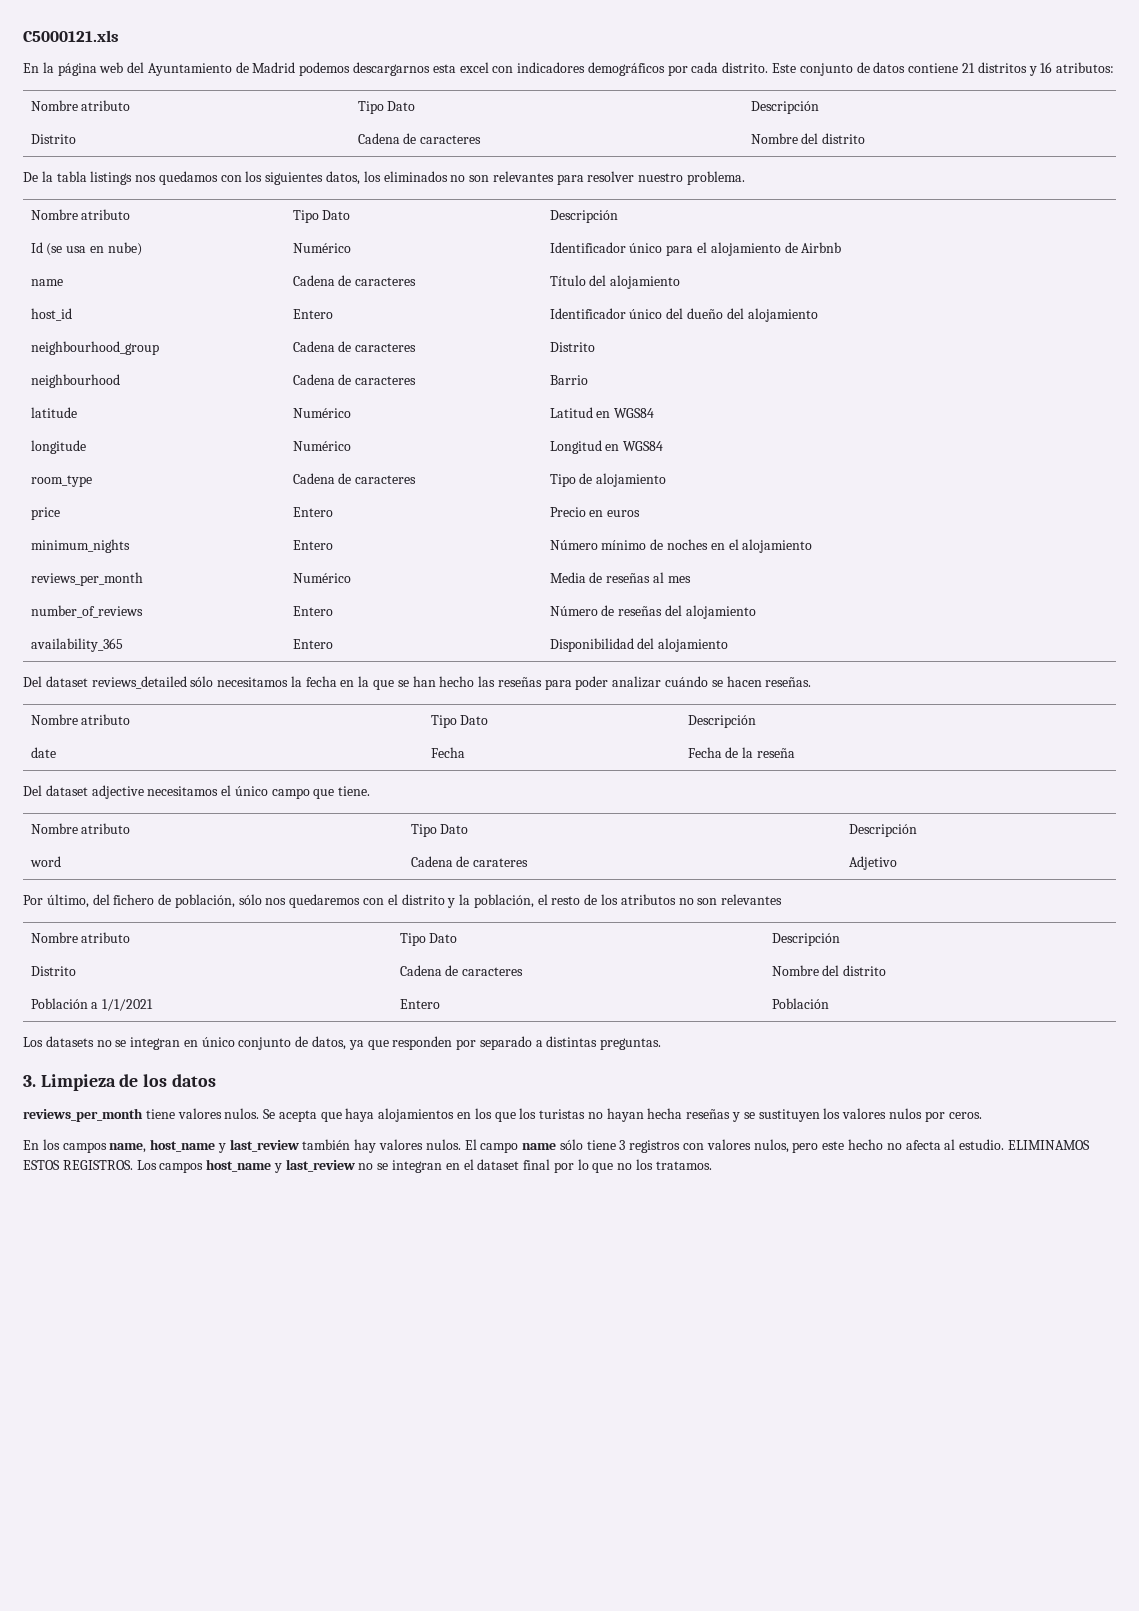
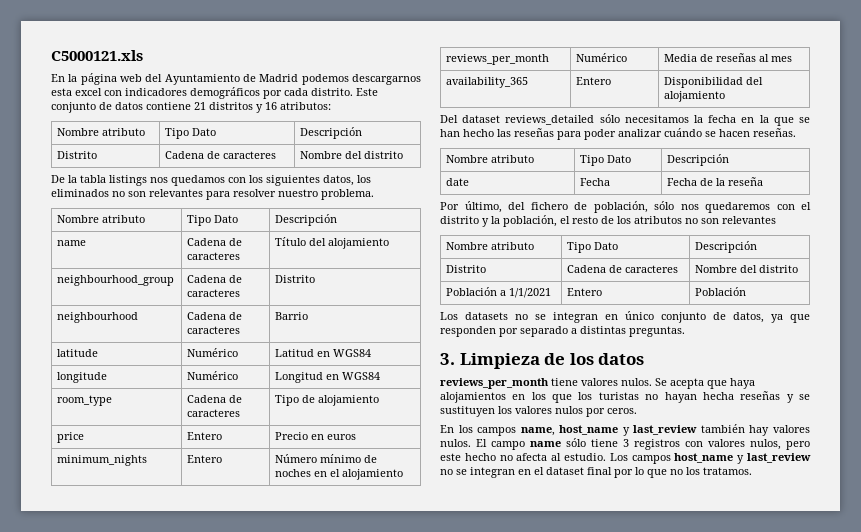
- Id (se usa en nube) | Numérico | Identificador único para el alojamiento de Airbnb
- host_id | Entero | Identificador único del dueño del alojamiento
- number_of_reviews | Entero | Número de reseñas del alojamiento
- Del dataset adjective necesitamos el único campo que tiene.
- Nombre atributo | Tipo Dato | Descripción
- word | Cadena de carateres | Adjetivo
- ELIMINAMOS ESTOS REGISTROS.

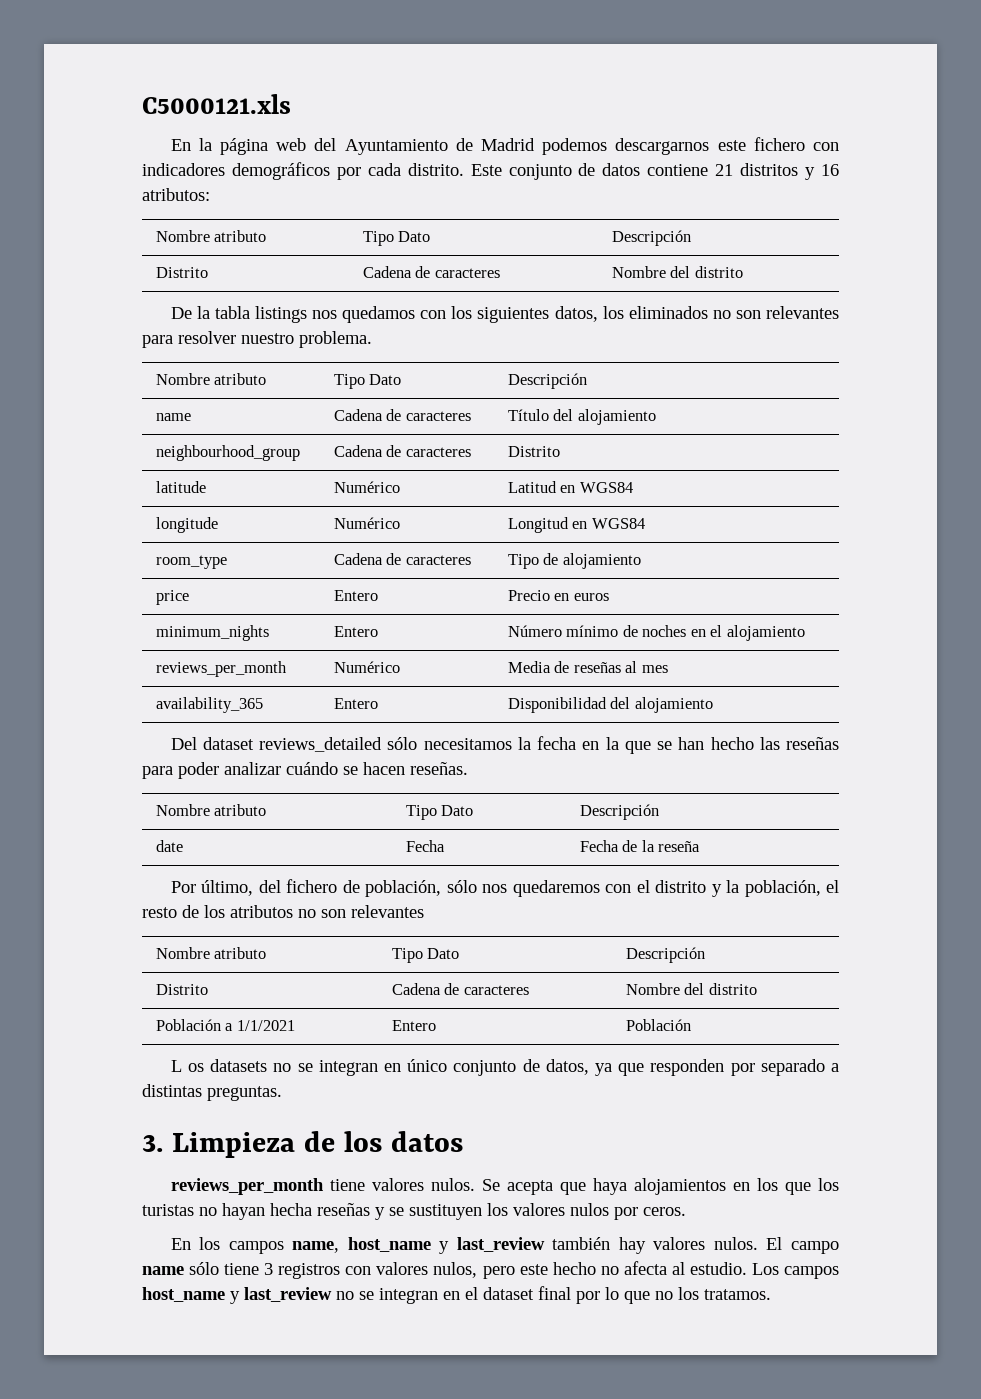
- En la página web del Ayuntamiento de Madrid podemos descargarnos esta excel con indicadores demográficos por cada distrito.
+ En la página web del Ayuntamiento de Madrid podemos descargarnos este fichero con indicadores demográficos por cada distrito.
- neighbourhood | Cadena de caracteres | Barrio
- Los datasets no se integran en único conjunto de datos, ya que responden por separado a distintas preguntas.
+ L os datasets no se integran en único conjunto de datos, ya que responden por separado a distintas preguntas.

